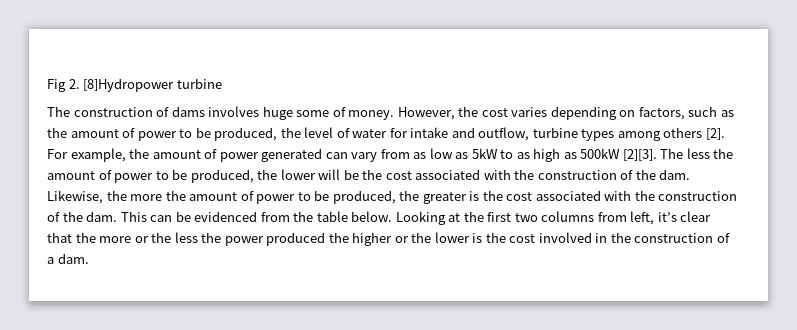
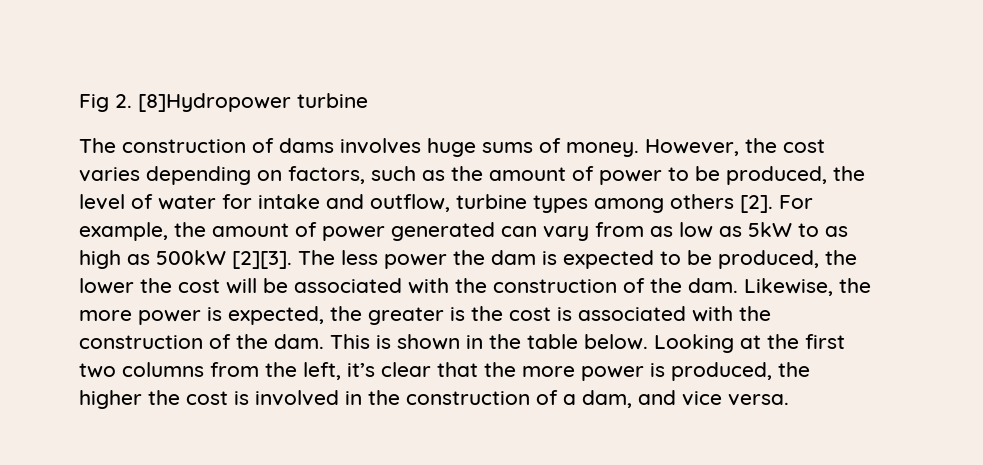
- The construction of dams involves huge some of money.
+ The construction of dams involves huge sums of money.
- The less the amount of power to be produced, the lower will be the cost associated with the construction of the dam.
+ The less power the dam is expected to be produced, the lower the cost will be associated with the construction of the dam.
- Likewise, the more the amount of power to be produced, the greater is the cost associated with the construction of the dam.
+ Likewise, the more power is expected, the greater is the cost is associated with the construction of the dam.
- This can be evidenced from the table below.
+ This is shown in the table below.
- Looking at the first two columns from left, it’s clear that the more or the less the power produced the higher or the lower is the cost involved in the construction of a dam.
+ Looking at the first two columns from the left, it’s clear that the more power is produced, the higher the cost is involved in the construction of a dam, and vice versa.

